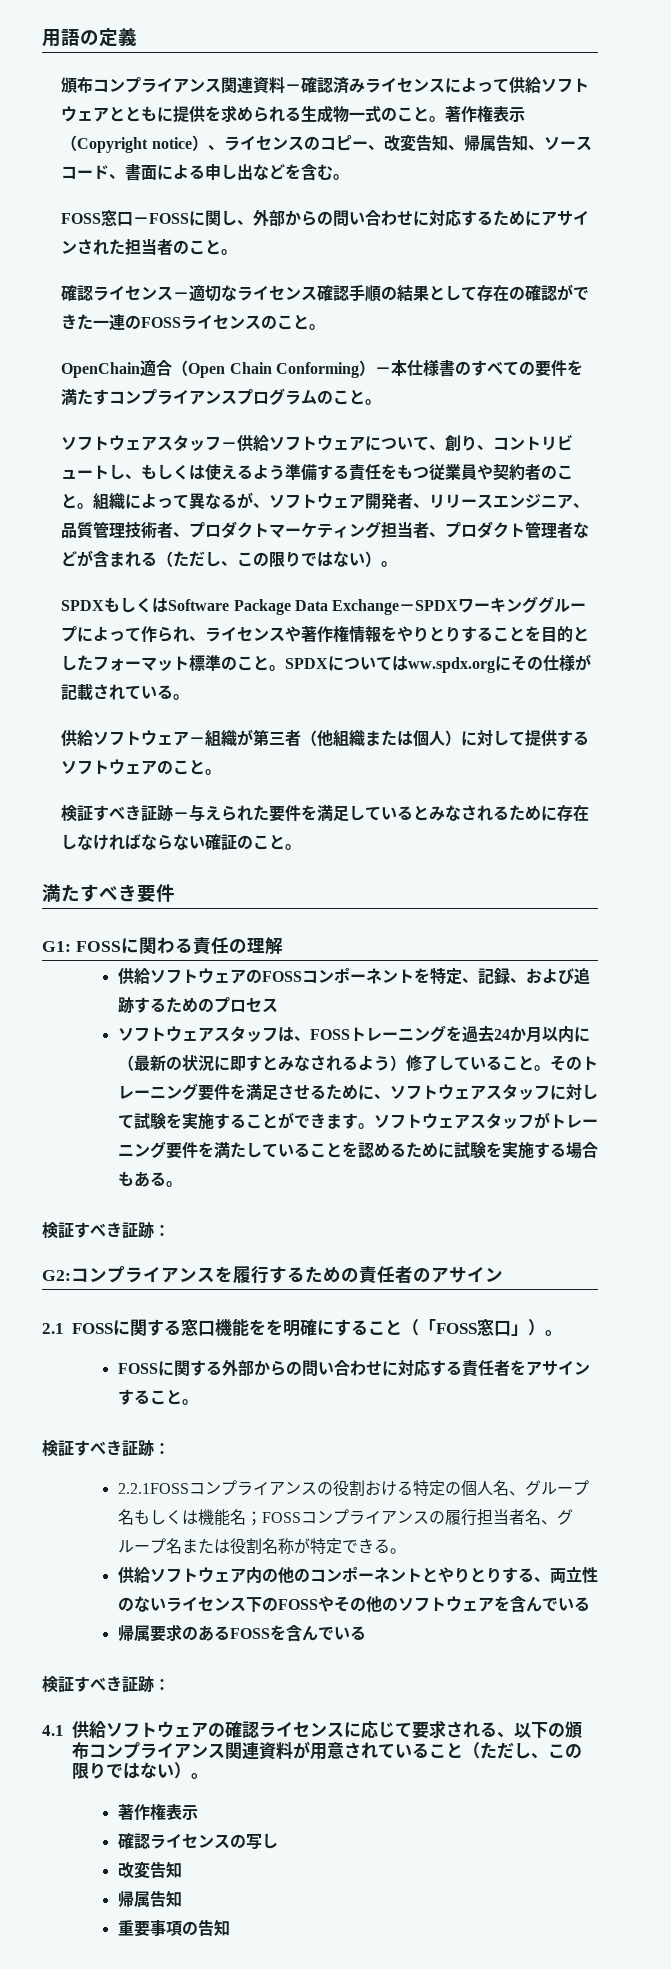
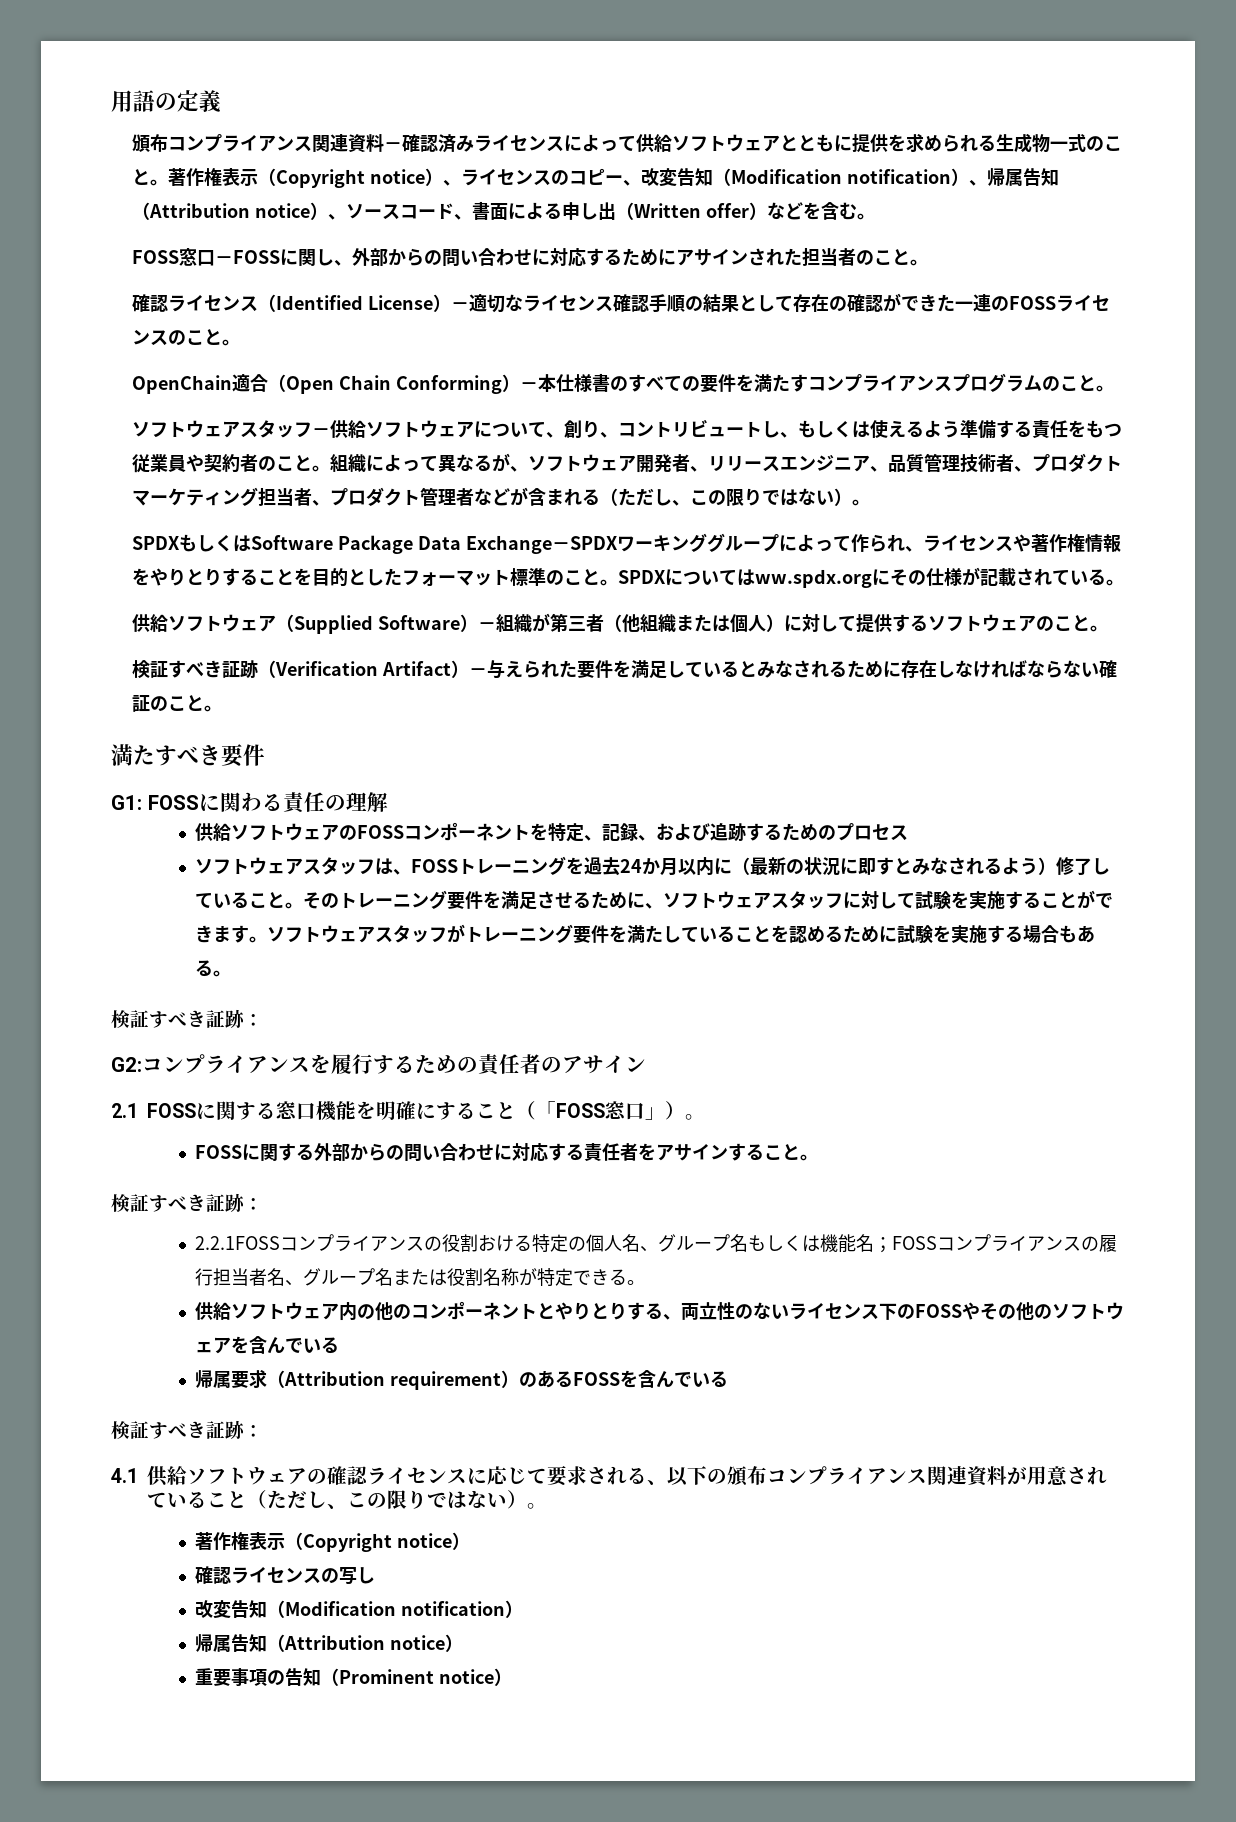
- 著作権表示（Copyright notice）、ライセンスのコピー、改変告知、帰属告知、ソースコード、書面による申し出などを含む。
+ 著作権表示（Copyright notice）、ライセンスのコピー、改変告知（Modification notification）、帰属告知（Attribution notice）、ソースコード、書面による申し出（Written offer）などを含む。
- 確認ライセンス－適切なライセンス確認手順の結果として存在の確認ができた一連のFOSSライセンスのこと。
+ 確認ライセンス（Identified License）－適切なライセンス確認手順の結果として存在の確認ができた一連のFOSSライセンスのこと。
- 供給ソフトウェア－組織が第三者（他組織または個人）に対して提供するソフトウェアのこと。
+ 供給ソフトウェア（Supplied Software）－組織が第三者（他組織または個人）に対して提供するソフトウェアのこと。
- 検証すべき証跡－与えられた要件を満足しているとみなされるために存在しなければならない確証のこと。
+ 検証すべき証跡（Verification Artifact）－与えられた要件を満足しているとみなされるために存在しなければならない確証のこと。
- 2.1 FOSSに関する窓口機能をを明確にすること（「FOSS窓口」）。
+ 2.1 FOSSに関する窓口機能を明確にすること（「FOSS窓口」）。
- 帰属要求のあるFOSSを含んでいる
+ 帰属要求（Attribution requirement）のあるFOSSを含んでいる
  4.1供給ソフトウェアの確認ライセンスに応じて要求される、以下の頒布コンプライアンス関連資料が用意されていること（ただし、この限りではない）。
- 著作権表示
+ 著作権表示（Copyright notice）
  確認ライセンスの写し
- 改変告知
- 帰属告知
+ 改変告知（Modification notification）
+ 帰属告知（Attribution notice）
- 重要事項の告知
+ 重要事項の告知（Prominent notice）

